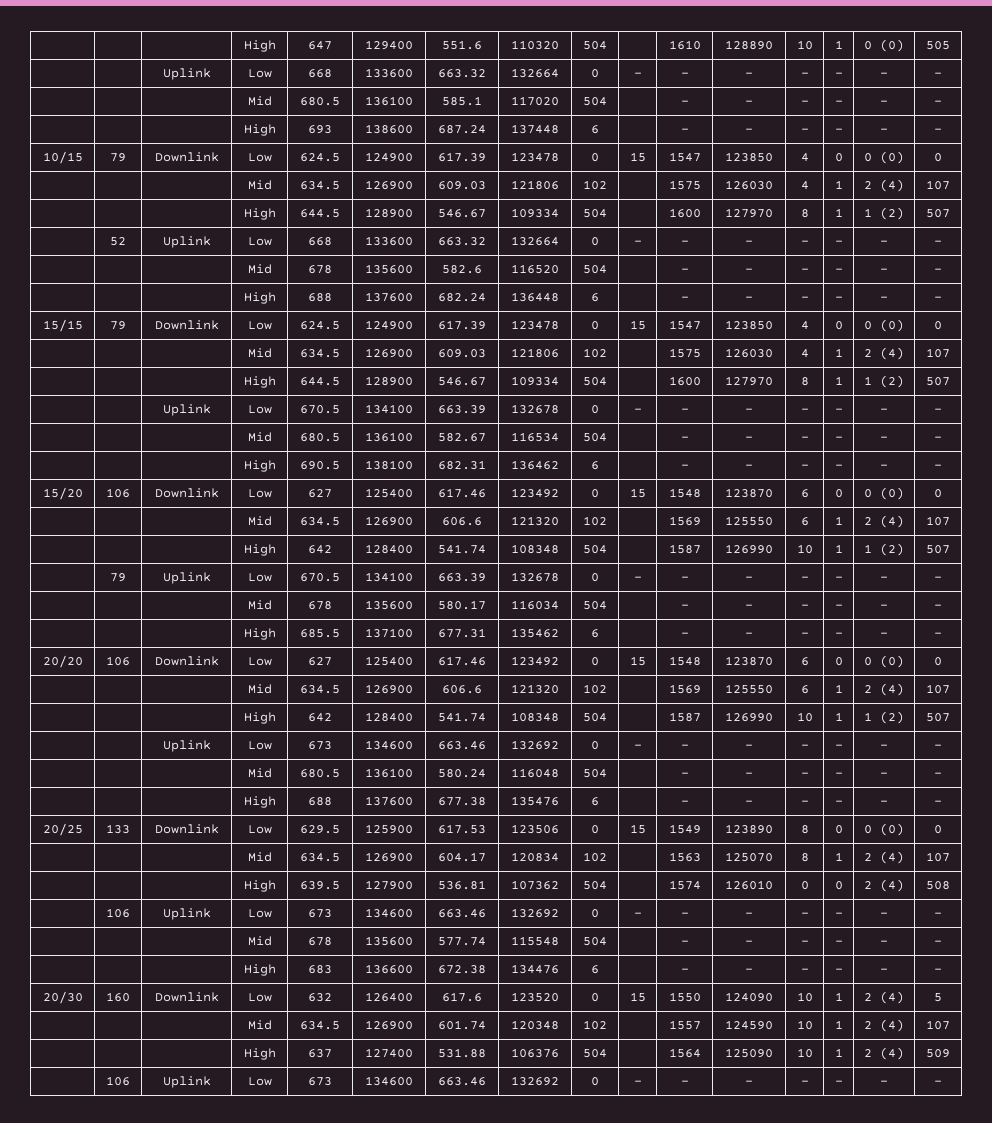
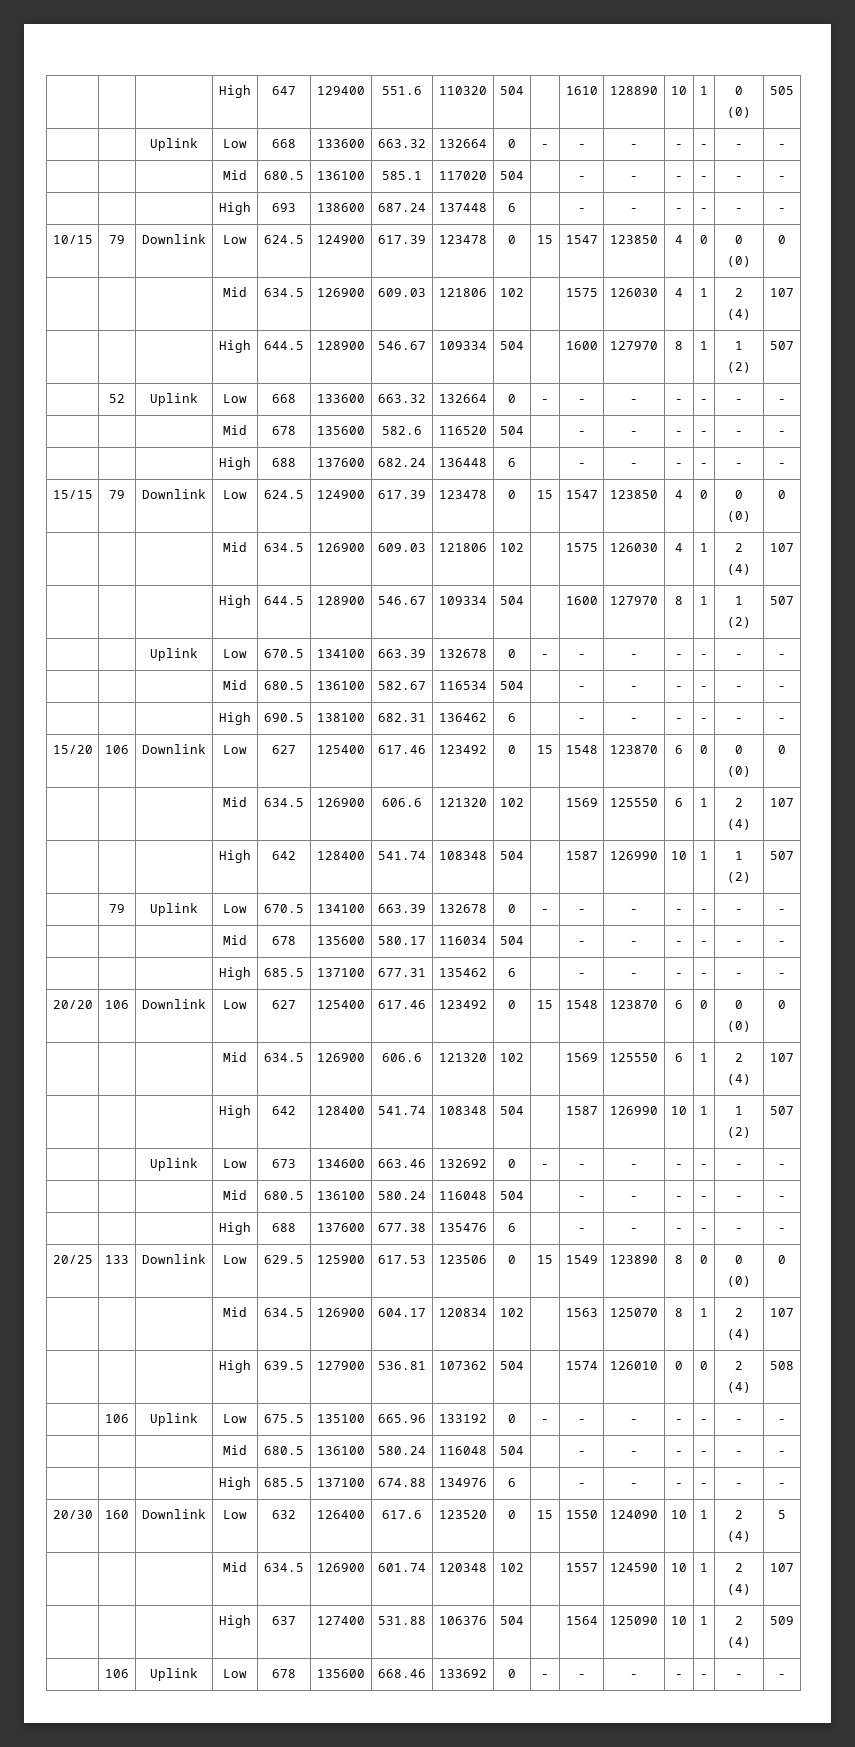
  | | | High | 639.5 | 127900 | 536.81 | 107362 | 504 | | 1574 | 126010 | 0 | 0 | 2 (4) | 508
- | 106 | Uplink | Low | 673 | 134600 | 663.46 | 132692 | 0 | - | - | - | - | - | - | -
- | | | Mid | 678 | 135600 | 577.74 | 115548 | 504 | | - | - | - | - | - | -
- | | | High | 683 | 136600 | 672.38 | 134476 | 6 | | - | - | - | - | - | -
+ | 106 | Uplink | Low | 675.5 | 135100 | 665.96 | 133192 | 0 | - | - | - | - | - | - | -
+ | | | Mid | 680.5 | 136100 | 580.24 | 116048 | 504 | | - | - | - | - | - | -
+ | | | High | 685.5 | 137100 | 674.88 | 134976 | 6 | | - | - | - | - | - | -
  | | | High | 637 | 127400 | 531.88 | 106376 | 504 | | 1564 | 125090 | 10 | 1 | 2 (4) | 509
- | 106 | Uplink | Low | 673 | 134600 | 663.46 | 132692 | 0 | - | - | - | - | - | - | -
+ | 106 | Uplink | Low | 678 | 135600 | 668.46 | 133692 | 0 | - | - | - | - | - | - | -

